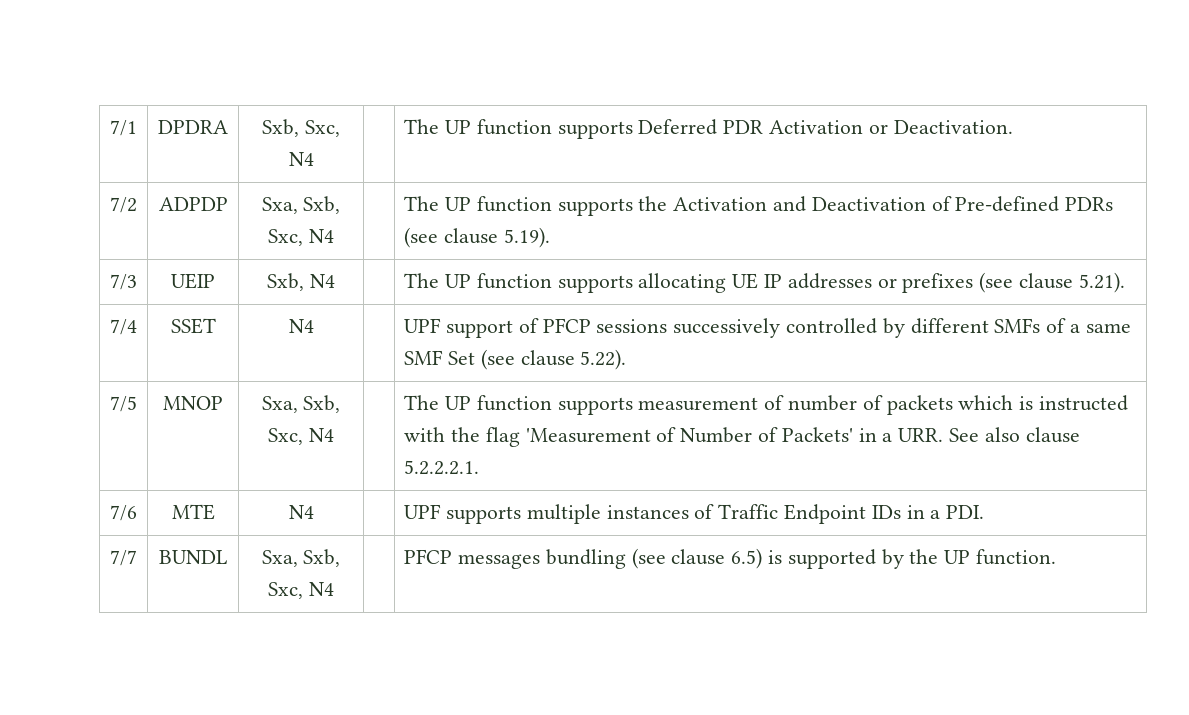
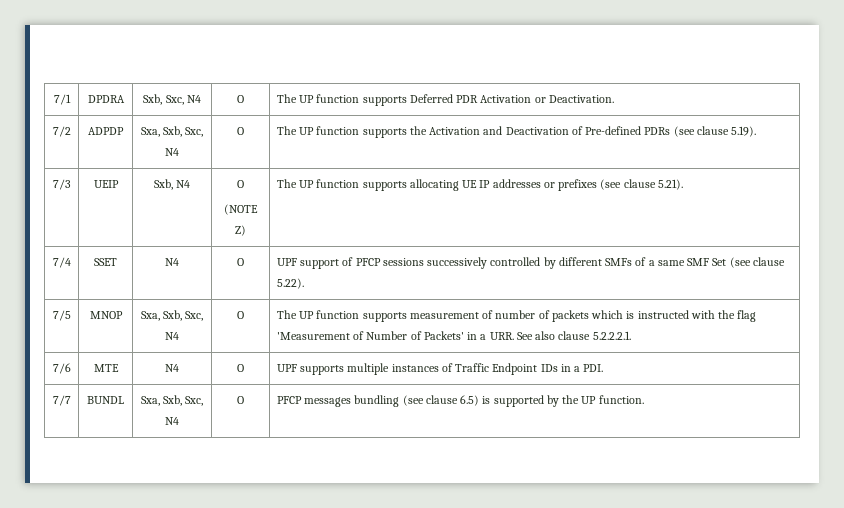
- 7/1 | DPDRA | Sxb, Sxc, N4 | | The UP function supports Deferred PDR Activation or Deactivation.
+ 7/1 | DPDRA | Sxb, Sxc, N4 | O | The UP function supports Deferred PDR Activation or Deactivation.
- 7/2 | ADPDP | Sxa, Sxb, Sxc, N4 | | The UP function supports the Activation and Deactivation of Pre-defined PDRs (see clause 5.19).
+ 7/2 | ADPDP | Sxa, Sxb, Sxc, N4 | O | The UP function supports the Activation and Deactivation of Pre-defined PDRs (see clause 5.19).
- 7/3 | UEIP | Sxb, N4 | | The UP function supports allocating UE IP addresses or prefixes (see clause 5.21).
+ 7/3 | UEIP | Sxb, N4 | O
+ (NOTE Z) | The UP function supports allocating UE IP addresses or prefixes (see clause 5.21).
- 7/4 | SSET | N4 | | UPF support of PFCP sessions successively controlled by different SMFs of a same SMF Set (see clause 5.22).
+ 7/4 | SSET | N4 | O | UPF support of PFCP sessions successively controlled by different SMFs of a same SMF Set (see clause 5.22).
- 7/5 | MNOP | Sxa, Sxb, Sxc, N4 | | The UP function supports measurement of number of packets which is instructed with the flag 'Measurement of Number of Packets' in a URR. See also clause 5.2.2.2.1.
+ 7/5 | MNOP | Sxa, Sxb, Sxc, N4 | O | The UP function supports measurement of number of packets which is instructed with the flag 'Measurement of Number of Packets' in a URR. See also clause 5.2.2.2.1.
- 7/6 | MTE | N4 | | UPF supports multiple instances of Traffic Endpoint IDs in a PDI.
+ 7/6 | MTE | N4 | O | UPF supports multiple instances of Traffic Endpoint IDs in a PDI.
- 7/7 | BUNDL | Sxa, Sxb, Sxc, N4 | | PFCP messages bundling (see clause 6.5) is supported by the UP function.
+ 7/7 | BUNDL | Sxa, Sxb, Sxc, N4 | O | PFCP messages bundling (see clause 6.5) is supported by the UP function.

